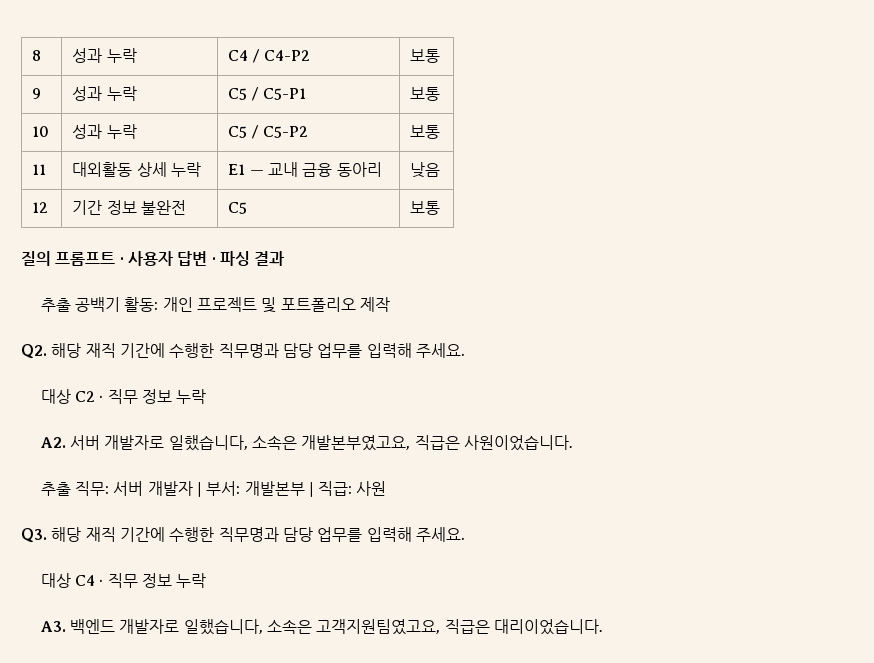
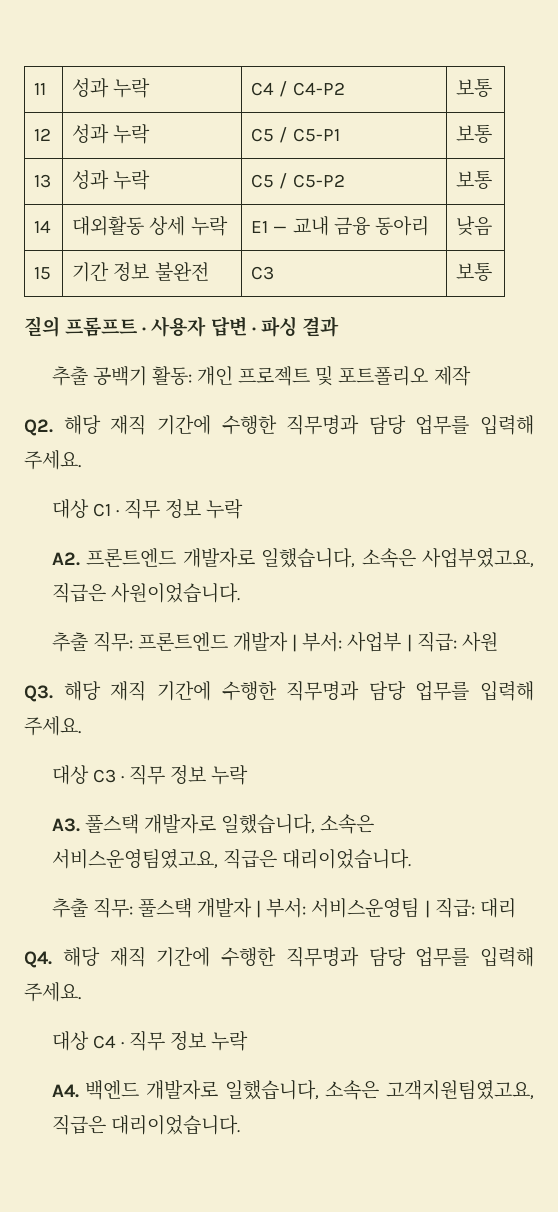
- 8 | 성과 누락 | C4 / C4-P2 | 보통
+ 11 | 성과 누락 | C4 / C4-P2 | 보통
- 9 | 성과 누락 | C5 / C5-P1 | 보통
+ 12 | 성과 누락 | C5 / C5-P1 | 보통
- 10 | 성과 누락 | C5 / C5-P2 | 보통
+ 13 | 성과 누락 | C5 / C5-P2 | 보통
- 11 | 대외활동 상세 누락 | E1 — 교내 금융 동아리 | 낮음
+ 14 | 대외활동 상세 누락 | E1 — 교내 금융 동아리 | 낮음
- 12 | 기간 정보 불완전 | C5 | 보통
+ 15 | 기간 정보 불완전 | C3 | 보통
- 대상 C2 · 직무 정보 누락
+ 대상 C1 · 직무 정보 누락
- A2. 서버 개발자로 일했습니다, 소속은 개발본부였고요, 직급은 사원이었습니다.
+ A2. 프론트엔드 개발자로 일했습니다, 소속은 사업부였고요, 직급은 사원이었습니다.
- 추출 직무: 서버 개발자 | 부서: 개발본부 | 직급: 사원
+ 추출 직무: 프론트엔드 개발자 | 부서: 사업부 | 직급: 사원
+ 대상 C3 · 직무 정보 누락
+ A3. 풀스택 개발자로 일했습니다, 소속은 서비스운영팀였고요, 직급은 대리이었습니다.
+ 추출 직무: 풀스택 개발자 | 부서: 서비스운영팀 | 직급: 대리
+ Q4. 해당 재직 기간에 수행한 직무명과 담당 업무를 입력해 주세요.
- A3. 백엔드 개발자로 일했습니다, 소속은 고객지원팀였고요, 직급은 대리이었습니다.
+ A4. 백엔드 개발자로 일했습니다, 소속은 고객지원팀였고요, 직급은 대리이었습니다.

